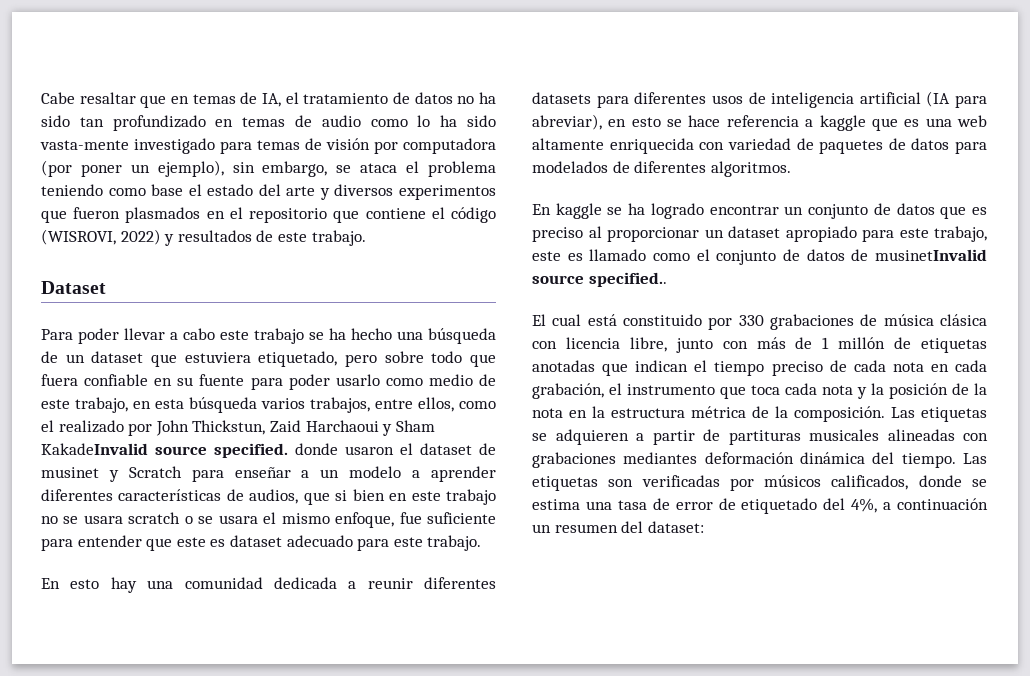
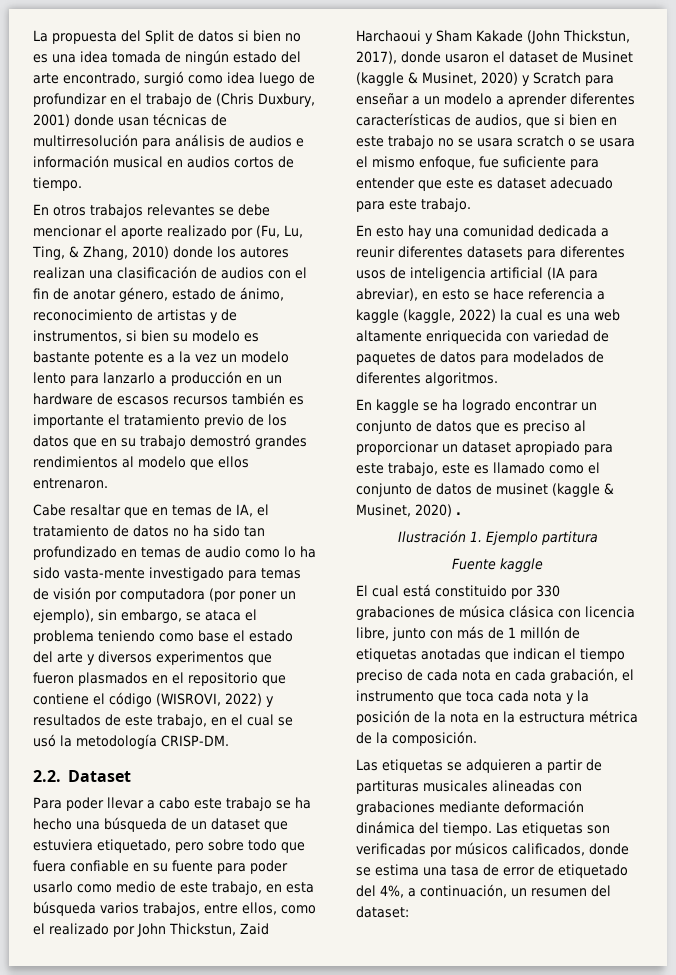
+ La propuesta del Split de datos si bien no es una idea tomada de ningún estado del arte encontrado, surgió como idea luego de profundizar en el trabajo de (Chris Duxbury, 2001) donde usan técnicas de multirresolución para análisis de audios e información musical en audios cortos de tiempo.
+ En otros trabajos relevantes se debe mencionar el aporte realizado por (Fu, Lu, Ting, & Zhang, 2010) donde los autores realizan una clasificación de audios con el fin de anotar género, estado de ánimo, reconocimiento de artistas y de instrumentos, si bien su modelo es bastante potente es a la vez un modelo lento para lanzarlo a producción en un hardware de escasos recursos también es importante el tratamiento previo de los datos que en su trabajo demostró grandes rendimientos al modelo que ellos entrenaron.
- Cabe resaltar que en temas de IA, el tratamiento de datos no ha sido tan profundizado en temas de audio como lo ha sido vasta-mente investigado para temas de visión por computadora (por poner un ejemplo), sin embargo, se ataca el problema teniendo como base el estado del arte y diversos experimentos que fueron plasmados en el repositorio que contiene el código (WISROVI, 2022) y resultados de este trabajo.
- Dataset
+ Cabe resaltar que en temas de IA, el tratamiento de datos no ha sido tan profundizado en temas de audio como lo ha sido vasta-mente investigado para temas de visión por computadora (por poner un ejemplo), sin embargo, se ataca el problema teniendo como base el estado del arte y diversos experimentos que fueron plasmados en el repositorio que contiene el código (WISROVI, 2022) y resultados de este trabajo, en el cual se usó la metodología CRISP-DM.
+ 2.2. Dataset
- Para poder llevar a cabo este trabajo se ha hecho una búsqueda de un dataset que estuviera etiquetado, pero sobre todo que fuera confiable en su fuente para poder usarlo como medio de este trabajo, en esta búsqueda varios trabajos, entre ellos, como el realizado por John Thickstun, Zaid Harchaoui y Sham KakadeInvalid source specified. donde usaron el dataset de musinet y Scratch para enseñar a un modelo a aprender diferentes características de audios, que si bien en este trabajo no se usara scratch o se usara el mismo enfoque, fue suficiente para entender que este es dataset adecuado para este trabajo.
+ Para poder llevar a cabo este trabajo se ha hecho una búsqueda de un dataset que estuviera etiquetado, pero sobre todo que fuera confiable en su fuente para poder usarlo como medio de este trabajo, en esta búsqueda varios trabajos, entre ellos, como el realizado por John Thickstun, Zaid Harchaoui y Sham Kakade (John Thickstun, 2017), donde usaron el dataset de Musinet (kaggle & Musinet, 2020) y Scratch para enseñar a un modelo a aprender diferentes características de audios, que si bien en este trabajo no se usara scratch o se usara el mismo enfoque, fue suficiente para entender que este es dataset adecuado para este trabajo.
- En esto hay una comunidad dedicada a reunir diferentes datasets para diferentes usos de inteligencia artificial (IA para abreviar), en esto se hace referencia a kaggle que es una web altamente enriquecida con variedad de paquetes de datos para modelados de diferentes algoritmos.
+ En esto hay una comunidad dedicada a reunir diferentes datasets para diferentes usos de inteligencia artificial (IA para abreviar), en esto se hace referencia a kaggle (kaggle, 2022) la cual es una web altamente enriquecida con variedad de paquetes de datos para modelados de diferentes algoritmos.
- En kaggle se ha logrado encontrar un conjunto de datos que es preciso al proporcionar un dataset apropiado para este trabajo, este es llamado como el conjunto de datos de musinetInvalid source specified..
+ En kaggle se ha logrado encontrar un conjunto de datos que es preciso al proporcionar un dataset apropiado para este trabajo, este es llamado como el conjunto de datos de musinet (kaggle & Musinet, 2020) .
+ Ilustración 1. Ejemplo partitura
+ Fuente kaggle
- El cual está constituido por 330 grabaciones de música clásica con licencia libre, junto con más de 1 millón de etiquetas anotadas que indican el tiempo preciso de cada nota en cada grabación, el instrumento que toca cada nota y la posición de la nota en la estructura métrica de la composición. Las etiquetas se adquieren a partir de partituras musicales alineadas con grabaciones mediantes deformación dinámica del tiempo.
+ El cual está constituido por 330 grabaciones de música clásica con licencia libre, junto con más de 1 millón de etiquetas anotadas que indican el tiempo preciso de cada nota en cada grabación, el instrumento que toca cada nota y la posición de la nota en la estructura métrica de la composición.
+ Las etiquetas se adquieren a partir de partituras musicales alineadas con grabaciones mediante deformación dinámica del tiempo.
- Las etiquetas son verificadas por músicos calificados, donde se estima una tasa de error de etiquetado del 4%, a continuación un resumen del dataset:
+ Las etiquetas son verificadas por músicos calificados, donde se estima una tasa de error de etiquetado del 4%, a continuación, un resumen del dataset:

